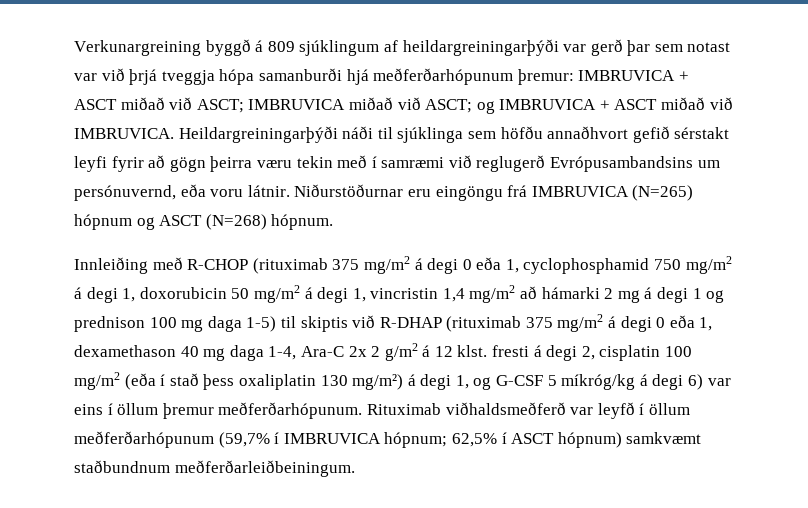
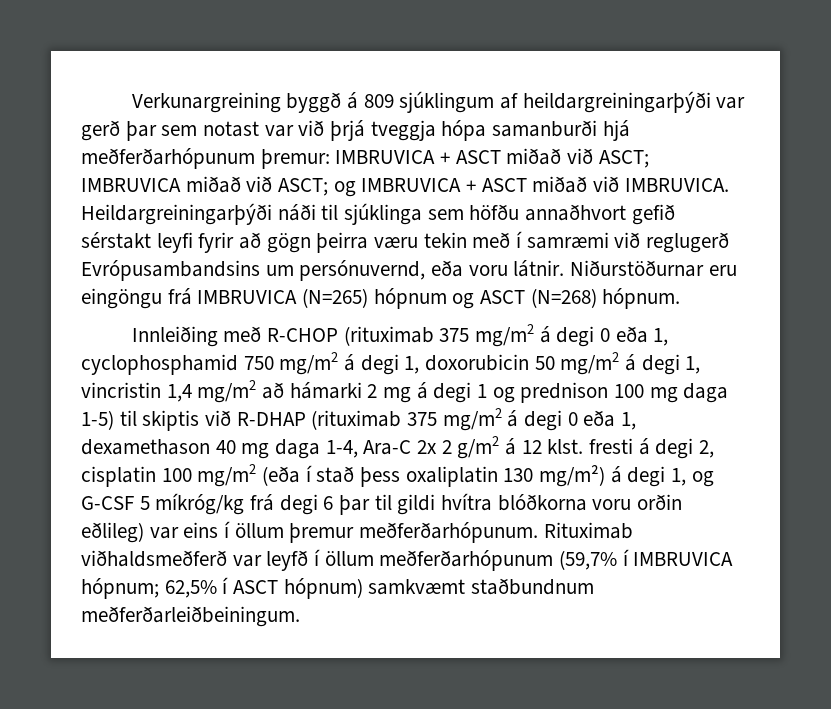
- Innleiðing með R-CHOP (rituximab 375 mg/m2 á degi 0 eða 1, cyclophosphamid 750 mg/m2 á degi 1, doxorubicin 50 mg/m2 á degi 1, vincristin 1,4 mg/m2 að hámarki 2 mg á degi 1 og prednison 100 mg daga 1-5) til skiptis við R-DHAP (rituximab 375 mg/m2 á degi 0 eða 1, dexamethason 40 mg daga 1-4, Ara-C 2x 2 g/m2 á 12 klst. fresti á degi 2, cisplatin 100 mg/m2 (eða í stað þess oxaliplatin 130 mg/m²) á degi 1, og G-CSF 5 míkróg/kg á degi 6) var eins í öllum þremur meðferðarhópunum.
+ Innleiðing með R-CHOP (rituximab 375 mg/m2 á degi 0 eða 1, cyclophosphamid 750 mg/m2 á degi 1, doxorubicin 50 mg/m2 á degi 1, vincristin 1,4 mg/m2 að hámarki 2 mg á degi 1 og prednison 100 mg daga 1-5) til skiptis við R-DHAP (rituximab 375 mg/m2 á degi 0 eða 1, dexamethason 40 mg daga 1-4, Ara-C 2x 2 g/m2 á 12 klst. fresti á degi 2, cisplatin 100 mg/m2 (eða í stað þess oxaliplatin 130 mg/m²) á degi 1, og G-CSF 5 míkróg/kg frá degi 6 þar til gildi hvítra blóðkorna voru orðin eðlileg) var eins í öllum þremur meðferðarhópunum.

